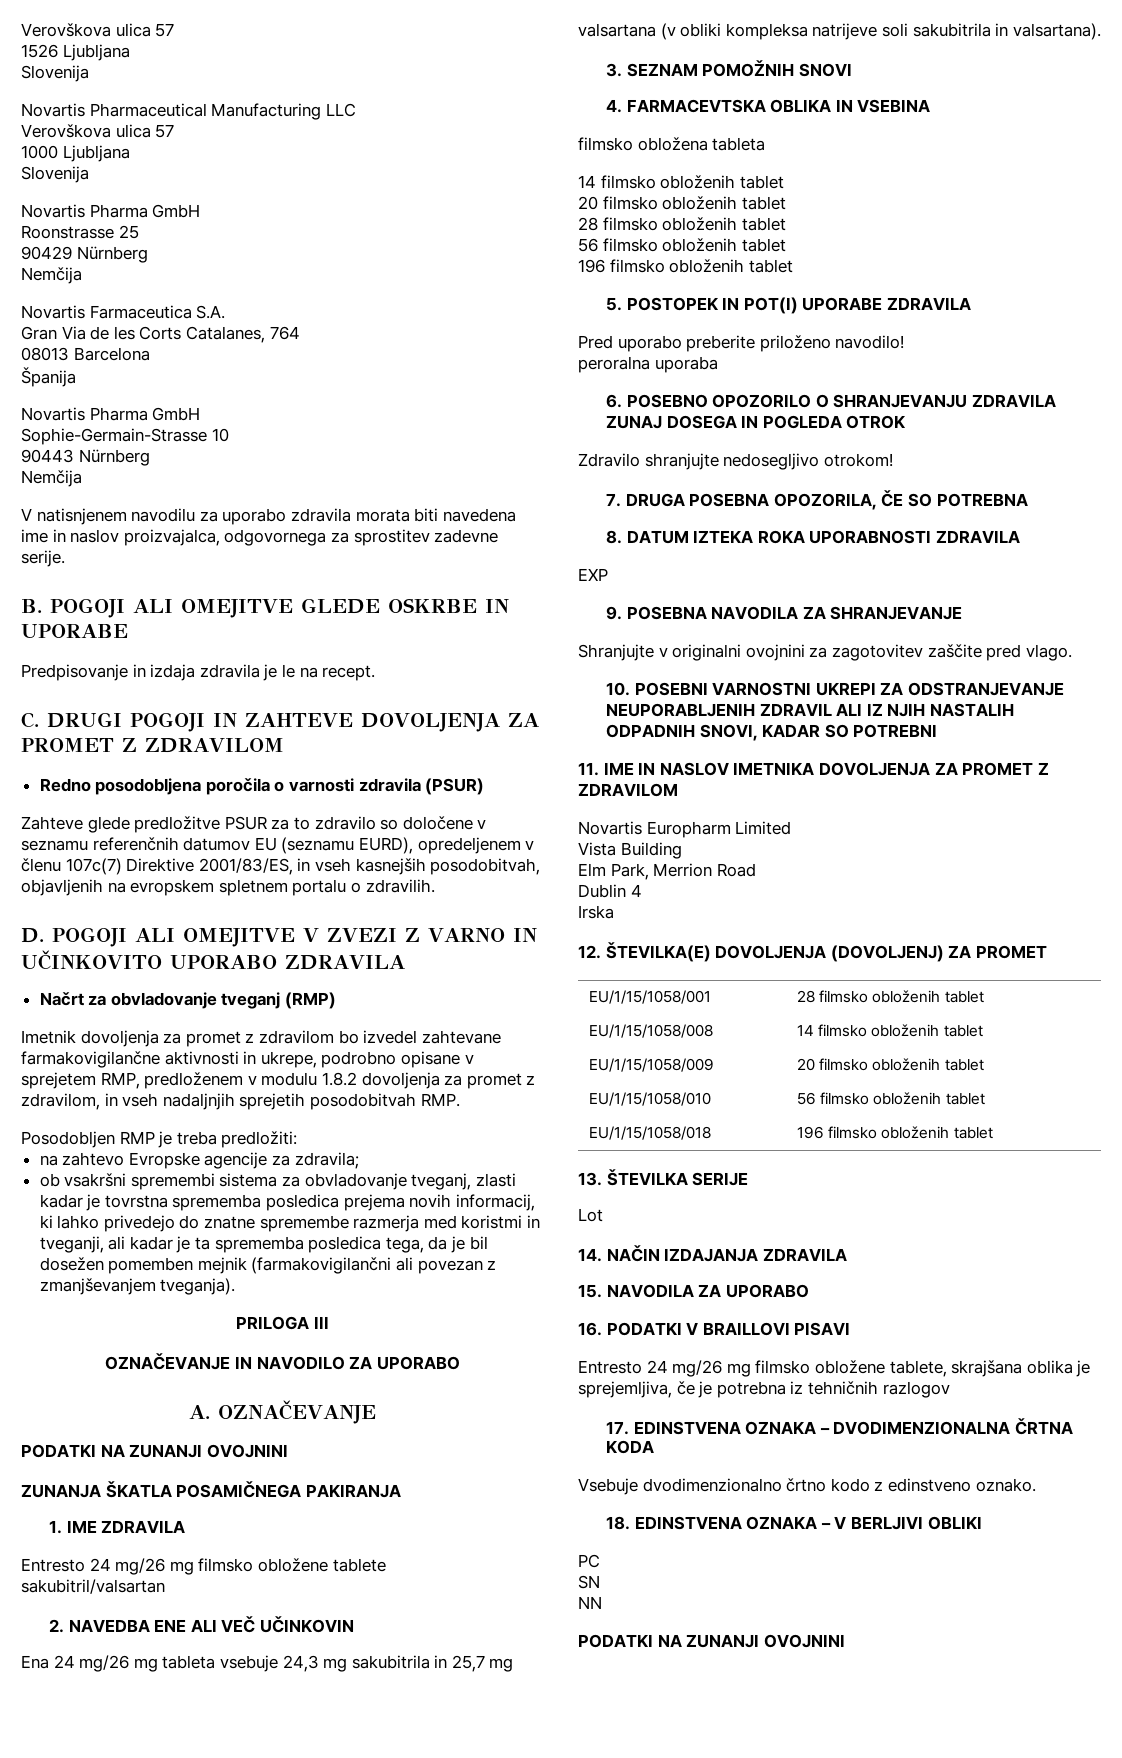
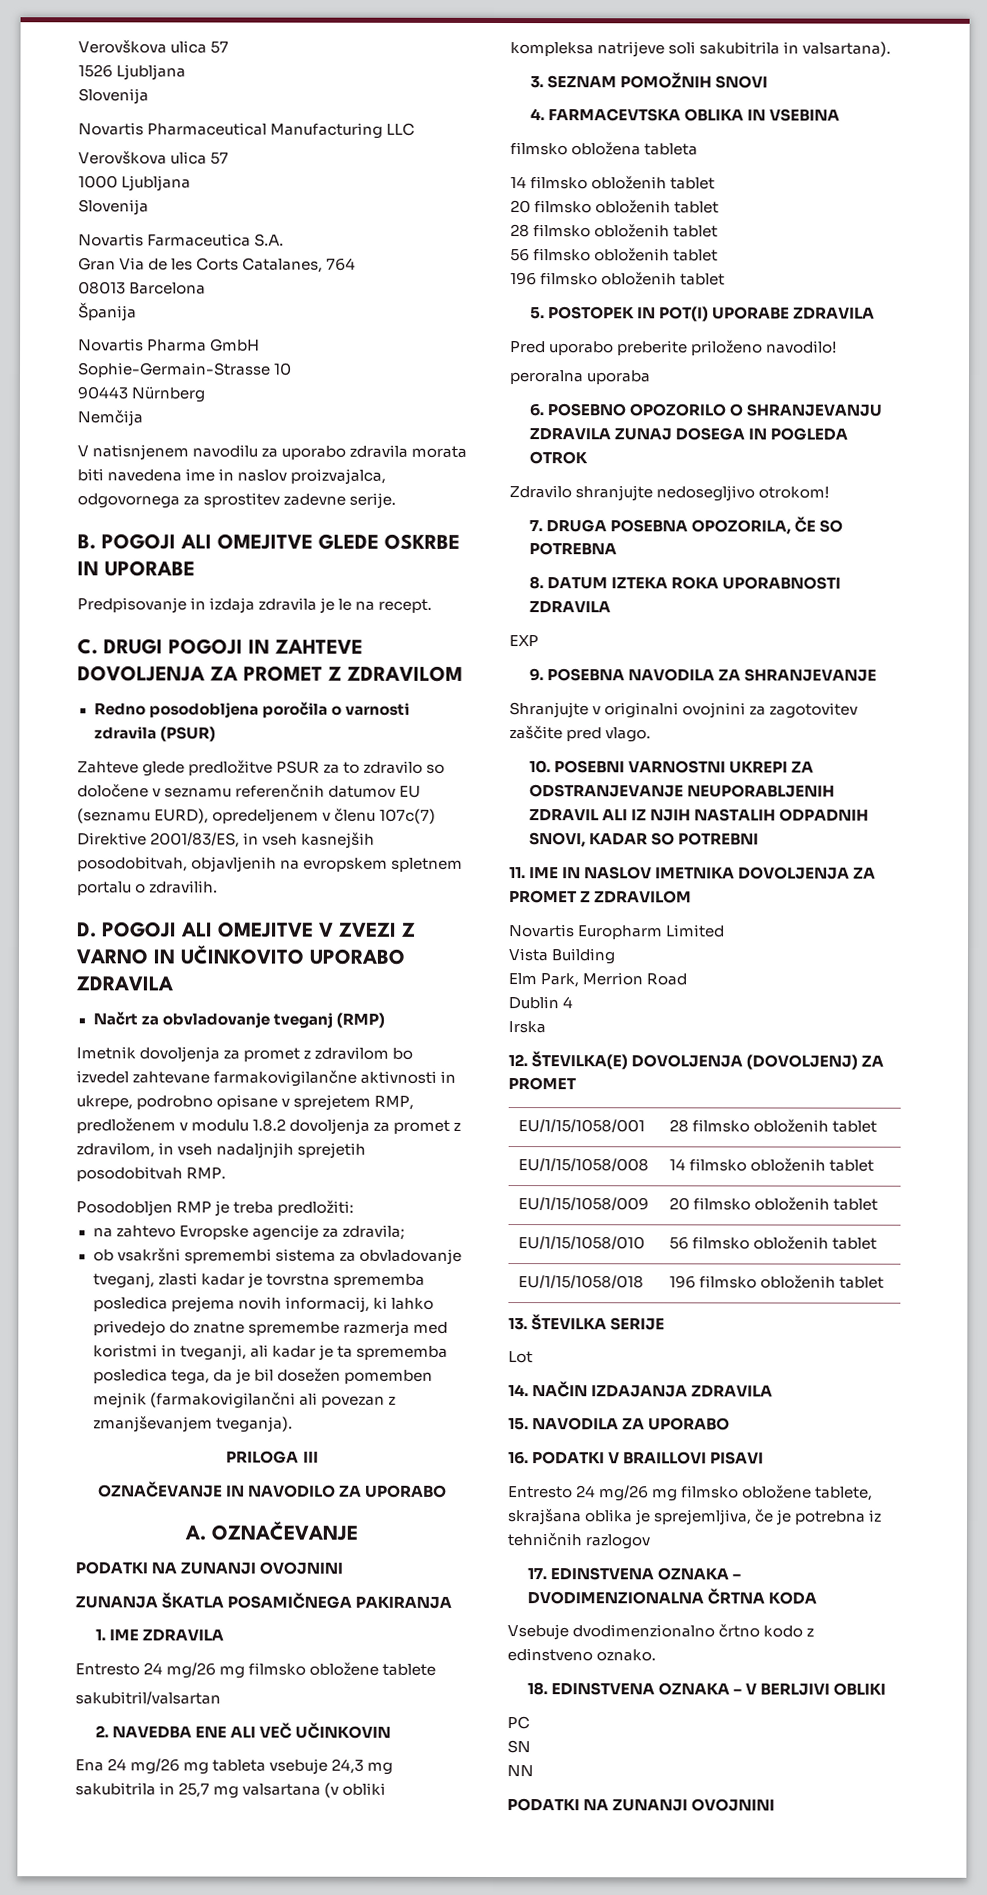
  1000 Ljubljana
  Slovenija
- Novartis Pharma GmbH
- Roonstrasse 25
- 90429 Nürnberg
- Nemčija

